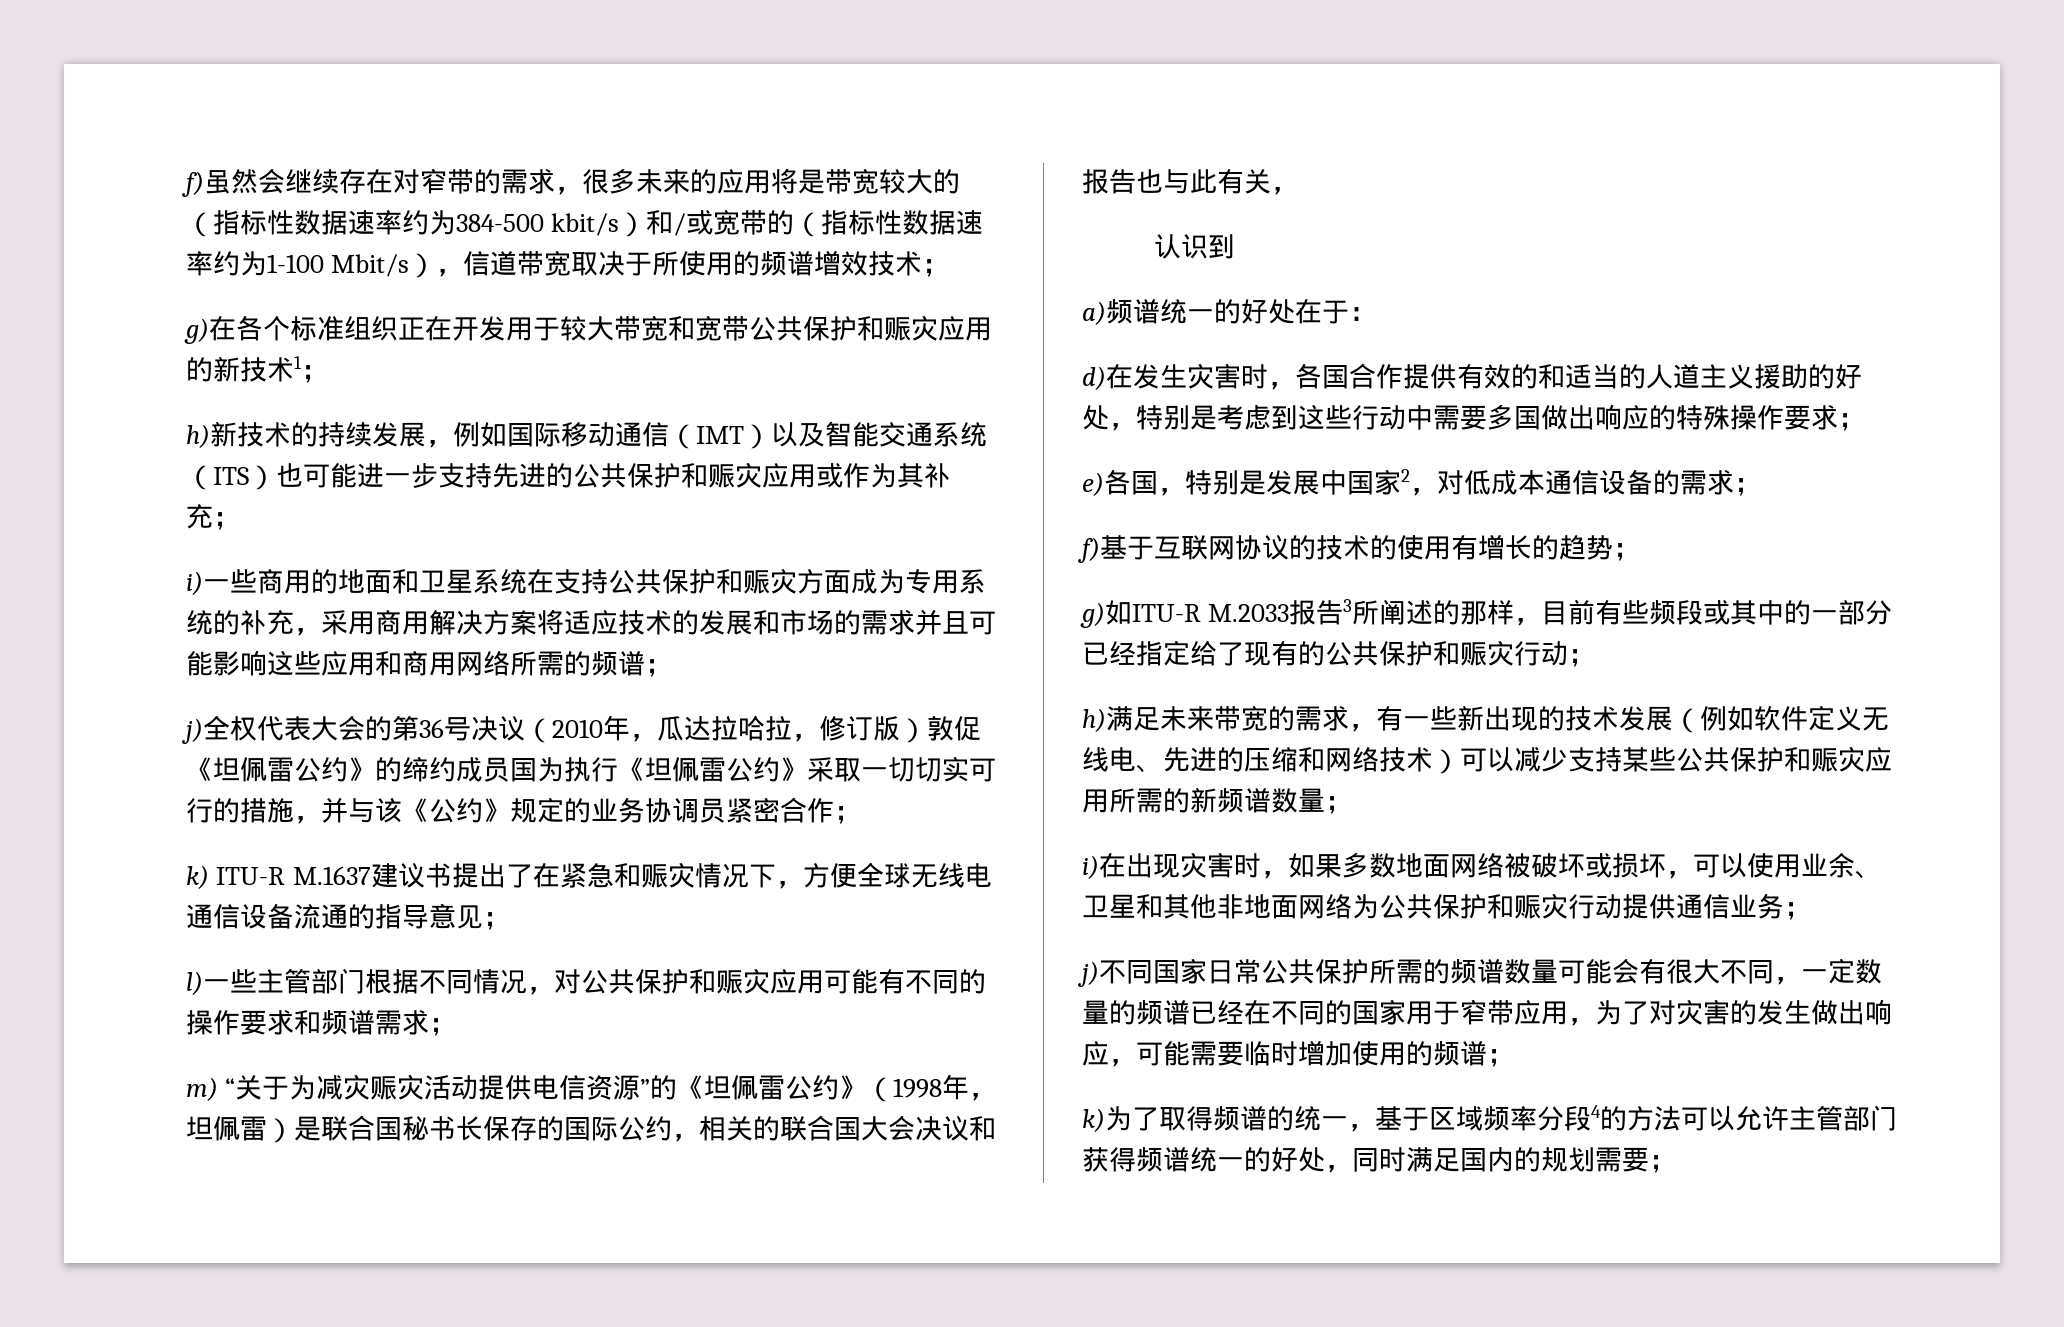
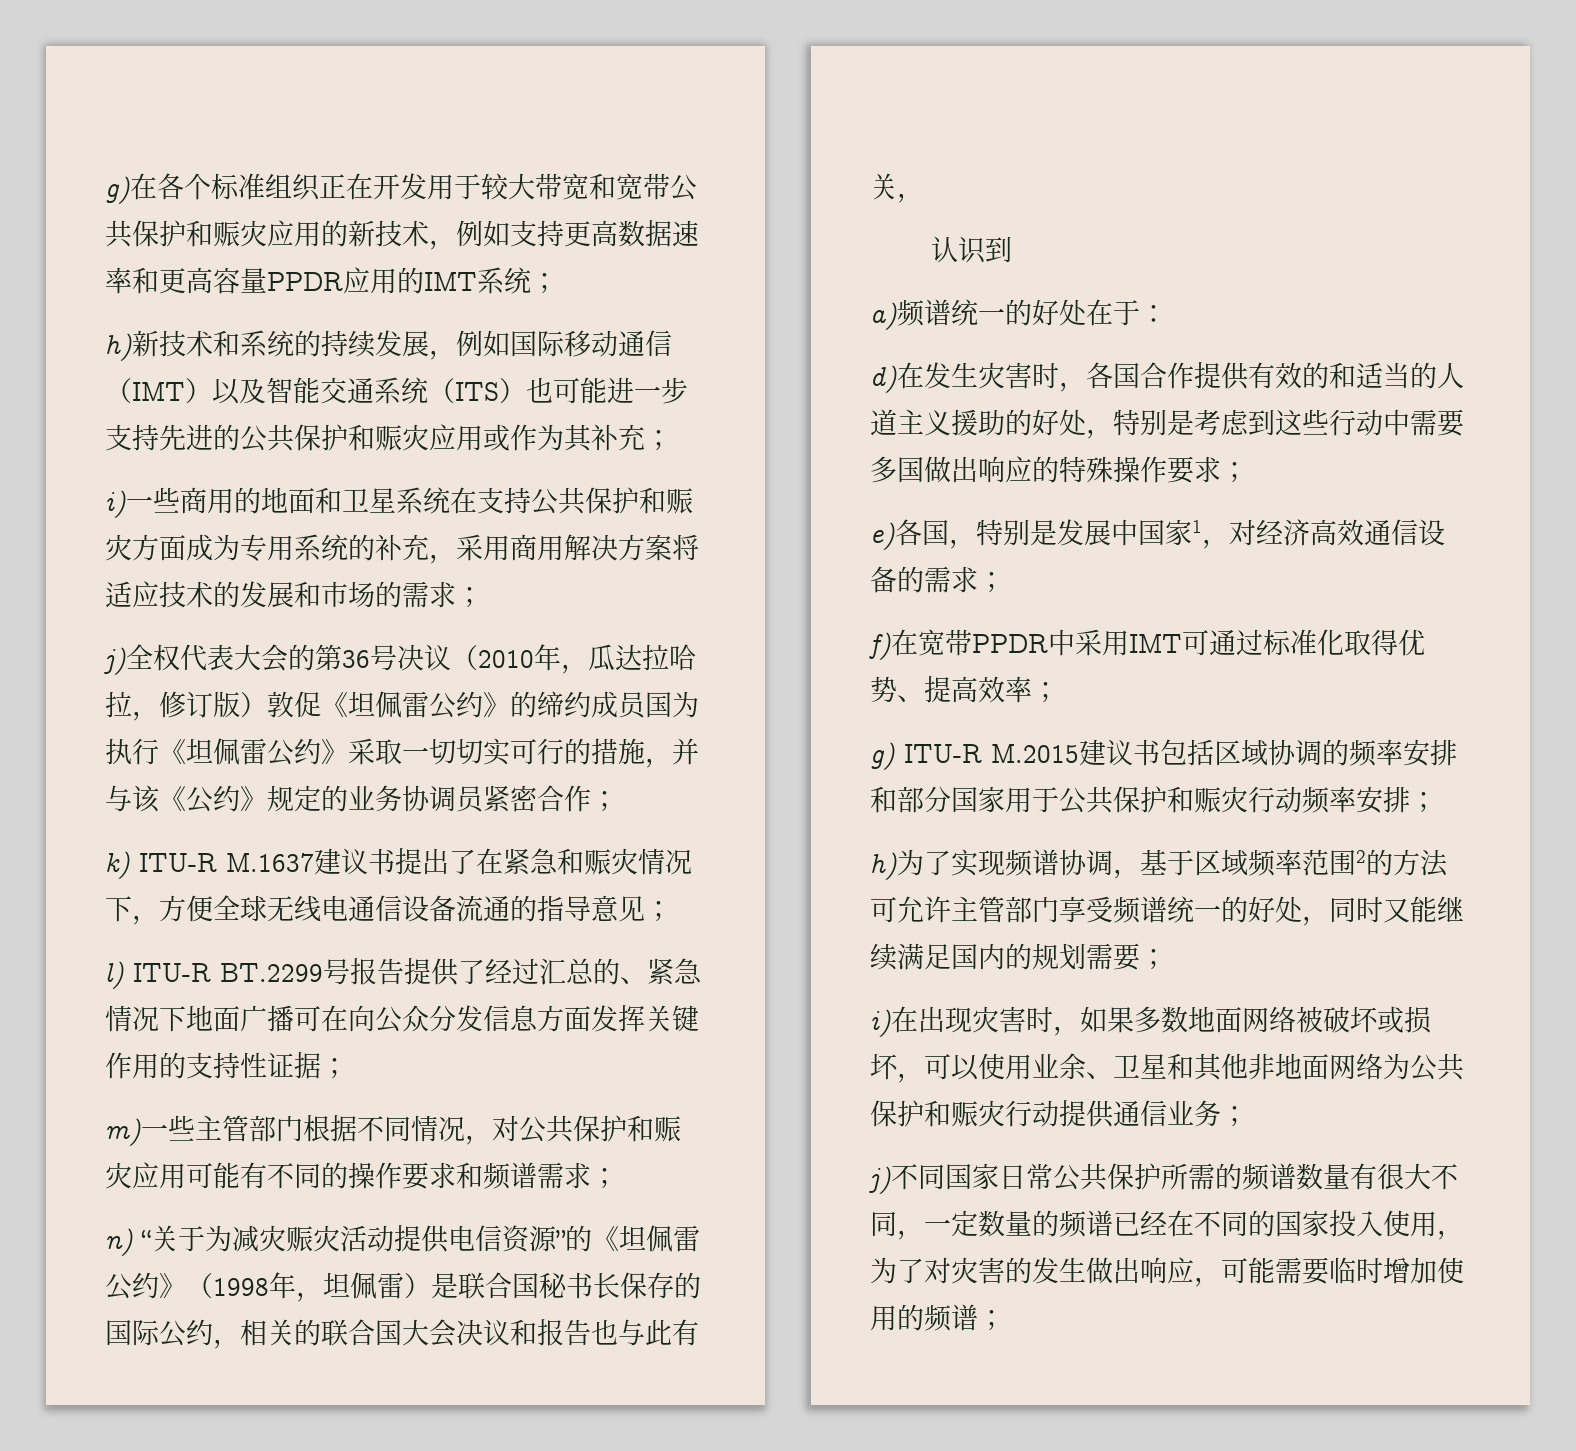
- f)虽然会继续存在对窄带的需求，很多未来的应用将是带宽较大的（指标性数据速率约为384-500 kbit/s）和/或宽带的（指标性数据速率约为1-100 Mbit/s），信道带宽取决于所使用的频谱增效技术；
- g)在各个标准组织正在开发用于较大带宽和宽带公共保护和赈灾应用的新技术1；
+ g)在各个标准组织正在开发用于较大带宽和宽带公共保护和赈灾应用的新技术，例如支持更高数据速率和更高容量PPDR应用的IMT系统；
- h)新技术的持续发展，例如国际移动通信（IMT）以及智能交通系统（ITS）也可能进一步支持先进的公共保护和赈灾应用或作为其补充；
+ h)新技术和系统的持续发展，例如国际移动通信（IMT）以及智能交通系统（ITS）也可能进一步支持先进的公共保护和赈灾应用或作为其补充；
- i)一些商用的地面和卫星系统在支持公共保护和赈灾方面成为专用系统的补充，采用商用解决方案将适应技术的发展和市场的需求并且可能影响这些应用和商用网络所需的频谱；
+ i)一些商用的地面和卫星系统在支持公共保护和赈灾方面成为专用系统的补充，采用商用解决方案将适应技术的发展和市场的需求；
- l)一些主管部门根据不同情况，对公共保护和赈灾应用可能有不同的操作要求和频谱需求；
+ l) ITU-R BT.2299号报告提供了经过汇总的、紧急情况下地面广播可在向公众分发信息方面发挥关键作用的支持性证据；
+ m)一些主管部门根据不同情况，对公共保护和赈灾应用可能有不同的操作要求和频谱需求；
- m) “关于为减灾赈灾活动提供电信资源”的《坦佩雷公约》（1998年，坦佩雷）是联合国秘书长保存的国际公约，相关的联合国大会决议和报告也与此有关，
+ n) “关于为减灾赈灾活动提供电信资源”的《坦佩雷公约》（1998年，坦佩雷）是联合国秘书长保存的国际公约，相关的联合国大会决议和报告也与此有关，
- e)各国，特别是发展中国家2，对低成本通信设备的需求；
+ e)各国，特别是发展中国家1，对经济高效通信设备的需求；
- f)基于互联网协议的技术的使用有增长的趋势；
- g)如ITU-R M.2033报告3所阐述的那样，目前有些频段或其中的一部分已经指定给了现有的公共保护和赈灾行动；
- h)满足未来带宽的需求，有一些新出现的技术发展（例如软件定义无线电、先进的压缩和网络技术）可以减少支持某些公共保护和赈灾应用所需的新频谱数量；
+ f)在宽带PPDR中采用IMT可通过标准化取得优势、提高效率；
+ g) ITU-R M.2015建议书包括区域协调的频率安排和部分国家用于公共保护和赈灾行动频率安排；
+ h)为了实现频谱协调，基于区域频率范围2的方法可允许主管部门享受频谱统一的好处，同时又能继续满足国内的规划需要；
- j)不同国家日常公共保护所需的频谱数量可能会有很大不同，一定数量的频谱已经在不同的国家用于窄带应用，为了对灾害的发生做出响应，可能需要临时增加使用的频谱；
+ j)不同国家日常公共保护所需的频谱数量有很大不同，一定数量的频谱已经在不同的国家投入使用，为了对灾害的发生做出响应，可能需要临时增加使用的频谱；
- k)为了取得频谱的统一，基于区域频率分段4的方法可以允许主管部门获得频谱统一的好处，同时满足国内的规划需要；

